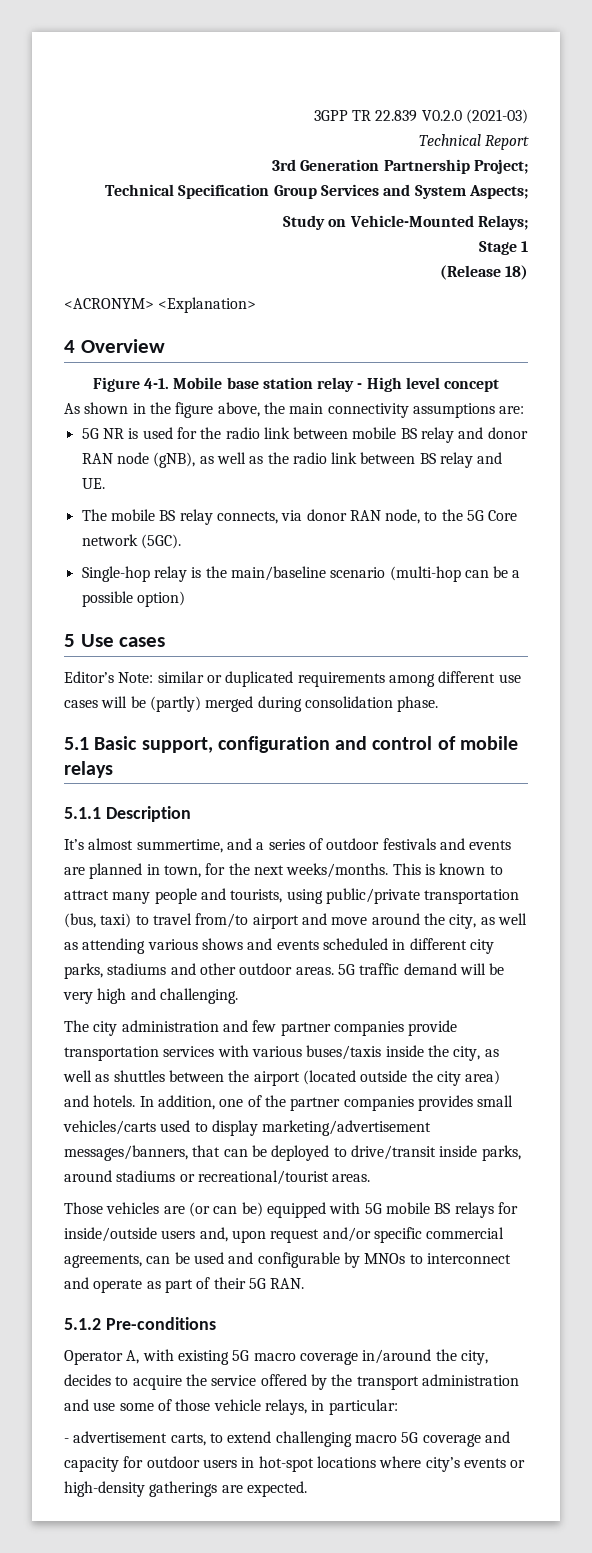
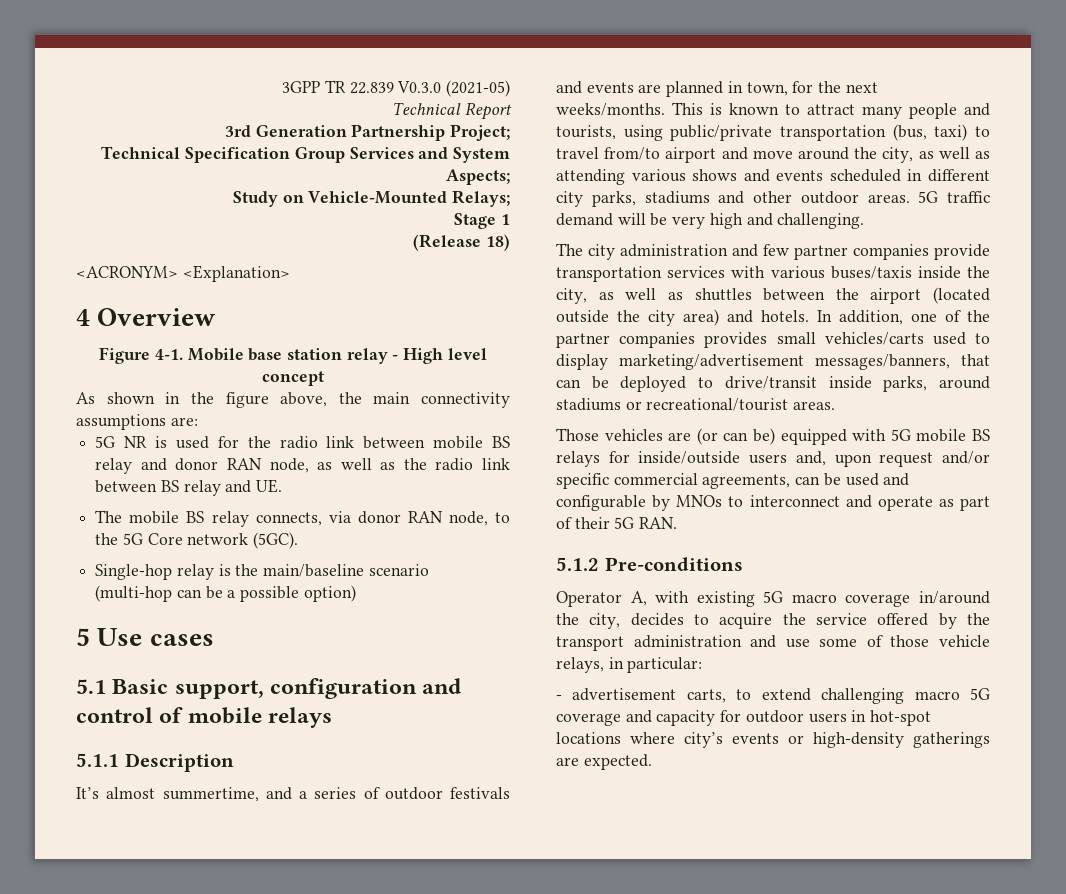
- 3GPP TR 22.839 V0.2.0 (2021-03)
+ 3GPP TR 22.839 V0.3.0 (2021-05)
- 5G NR is used for the radio link between mobile BS relay and donor RAN node (gNB), as well as the radio link between BS relay and UE.
+ 5G NR is used for the radio link between mobile BS relay and donor RAN node, as well as the radio link between BS relay and UE.
- Editor’s Note: similar or duplicated requirements among different use cases will be (partly) merged during consolidation phase.

